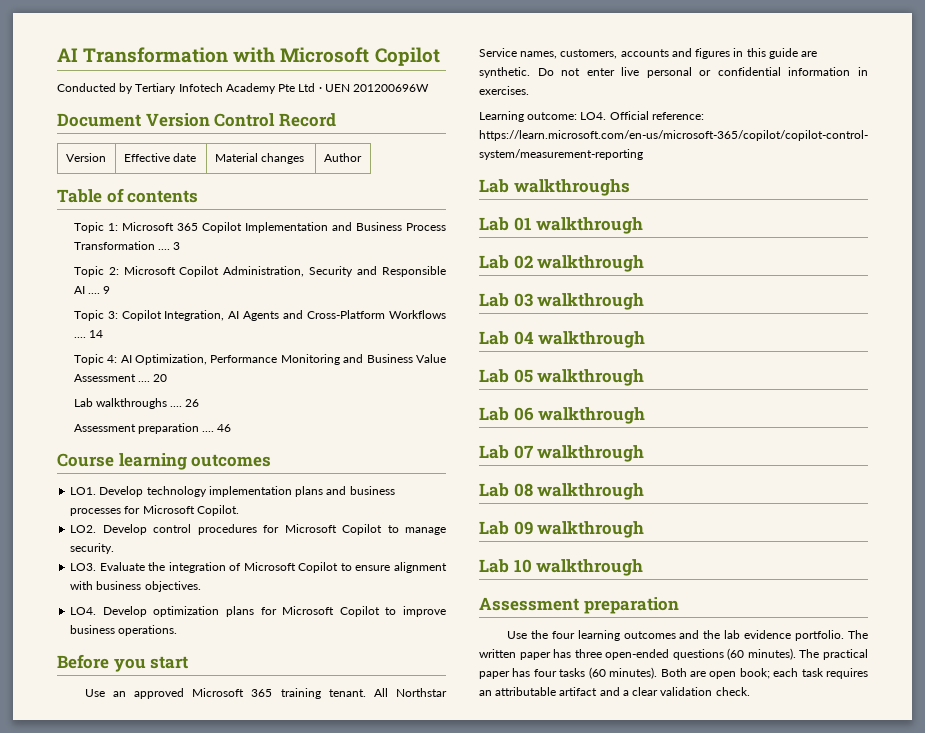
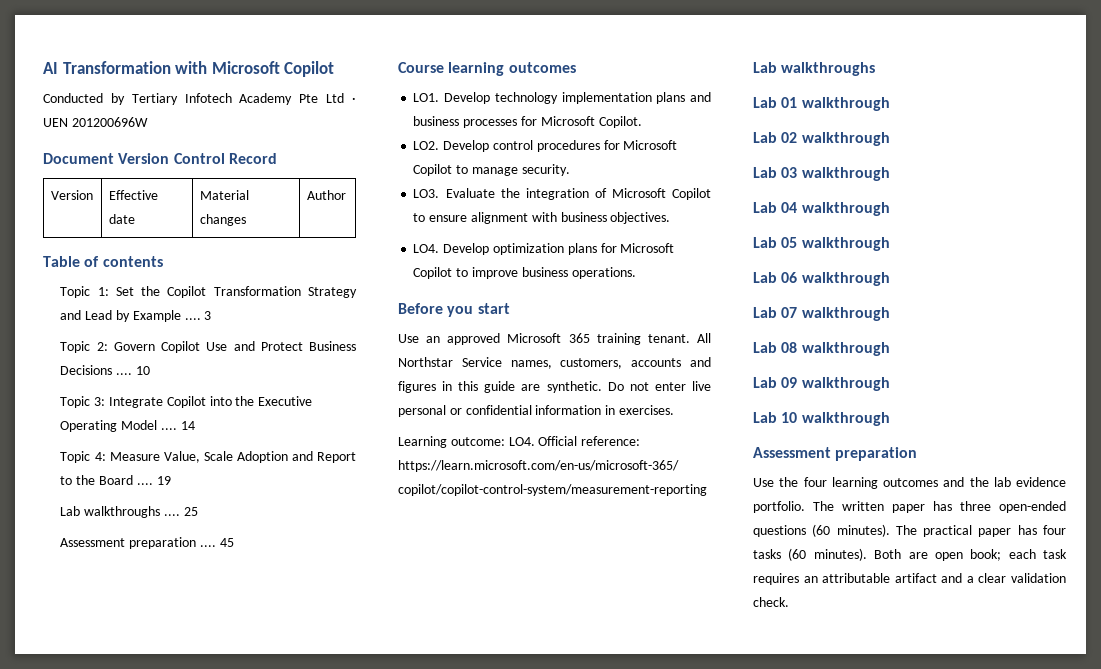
- Topic 1: Microsoft 365 Copilot Implementation and Business Process Transformation .... 3
- Topic 2: Microsoft Copilot Administration, Security and Responsible AI .... 9
- Topic 3: Copilot Integration, AI Agents and Cross-Platform Workflows .... 14
- Topic 4: AI Optimization, Performance Monitoring and Business Value Assessment .... 20
+ Topic 1: Set the Copilot Transformation Strategy and Lead by Example .... 3
+ Topic 2: Govern Copilot Use and Protect Business Decisions .... 10
+ Topic 3: Integrate Copilot into the Executive Operating Model .... 14
+ Topic 4: Measure Value, Scale Adoption and Report to the Board .... 19
- 26
+ 25
- 46
+ 45

